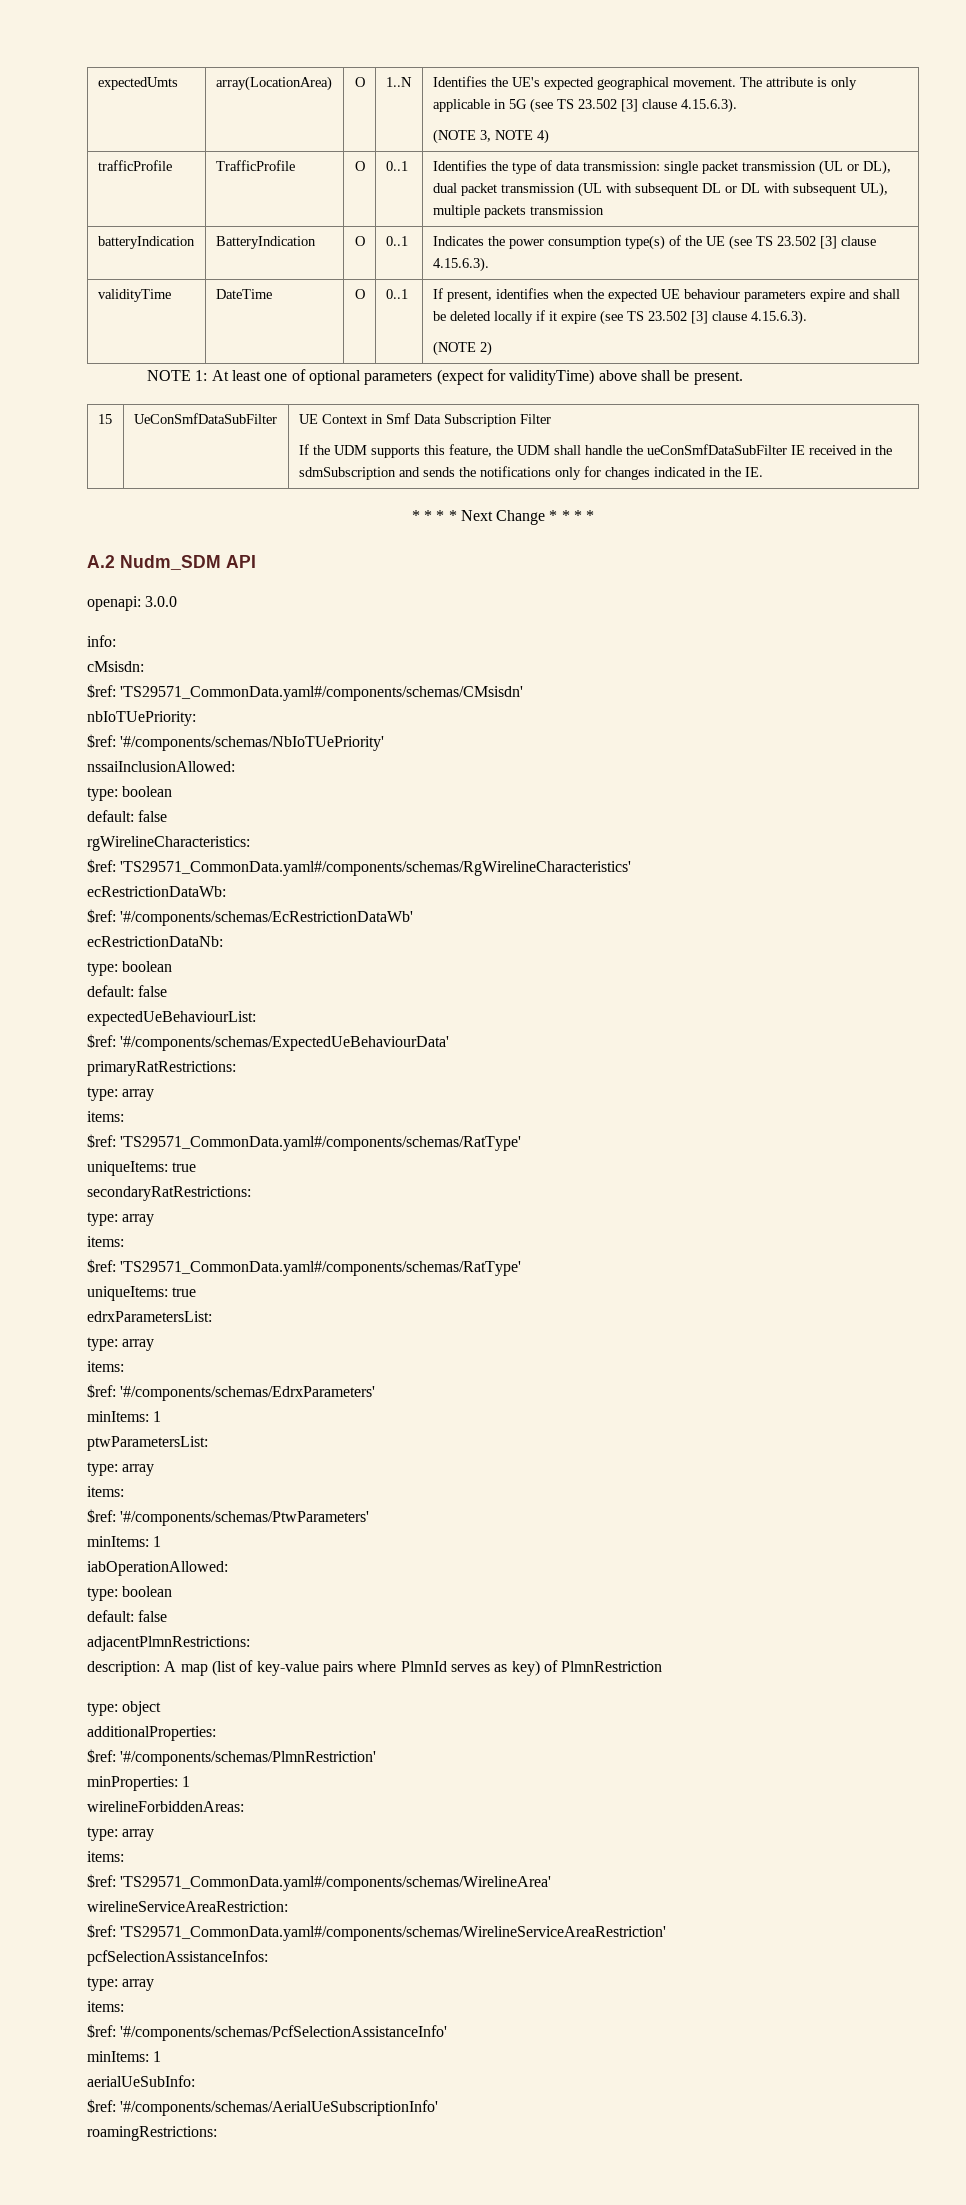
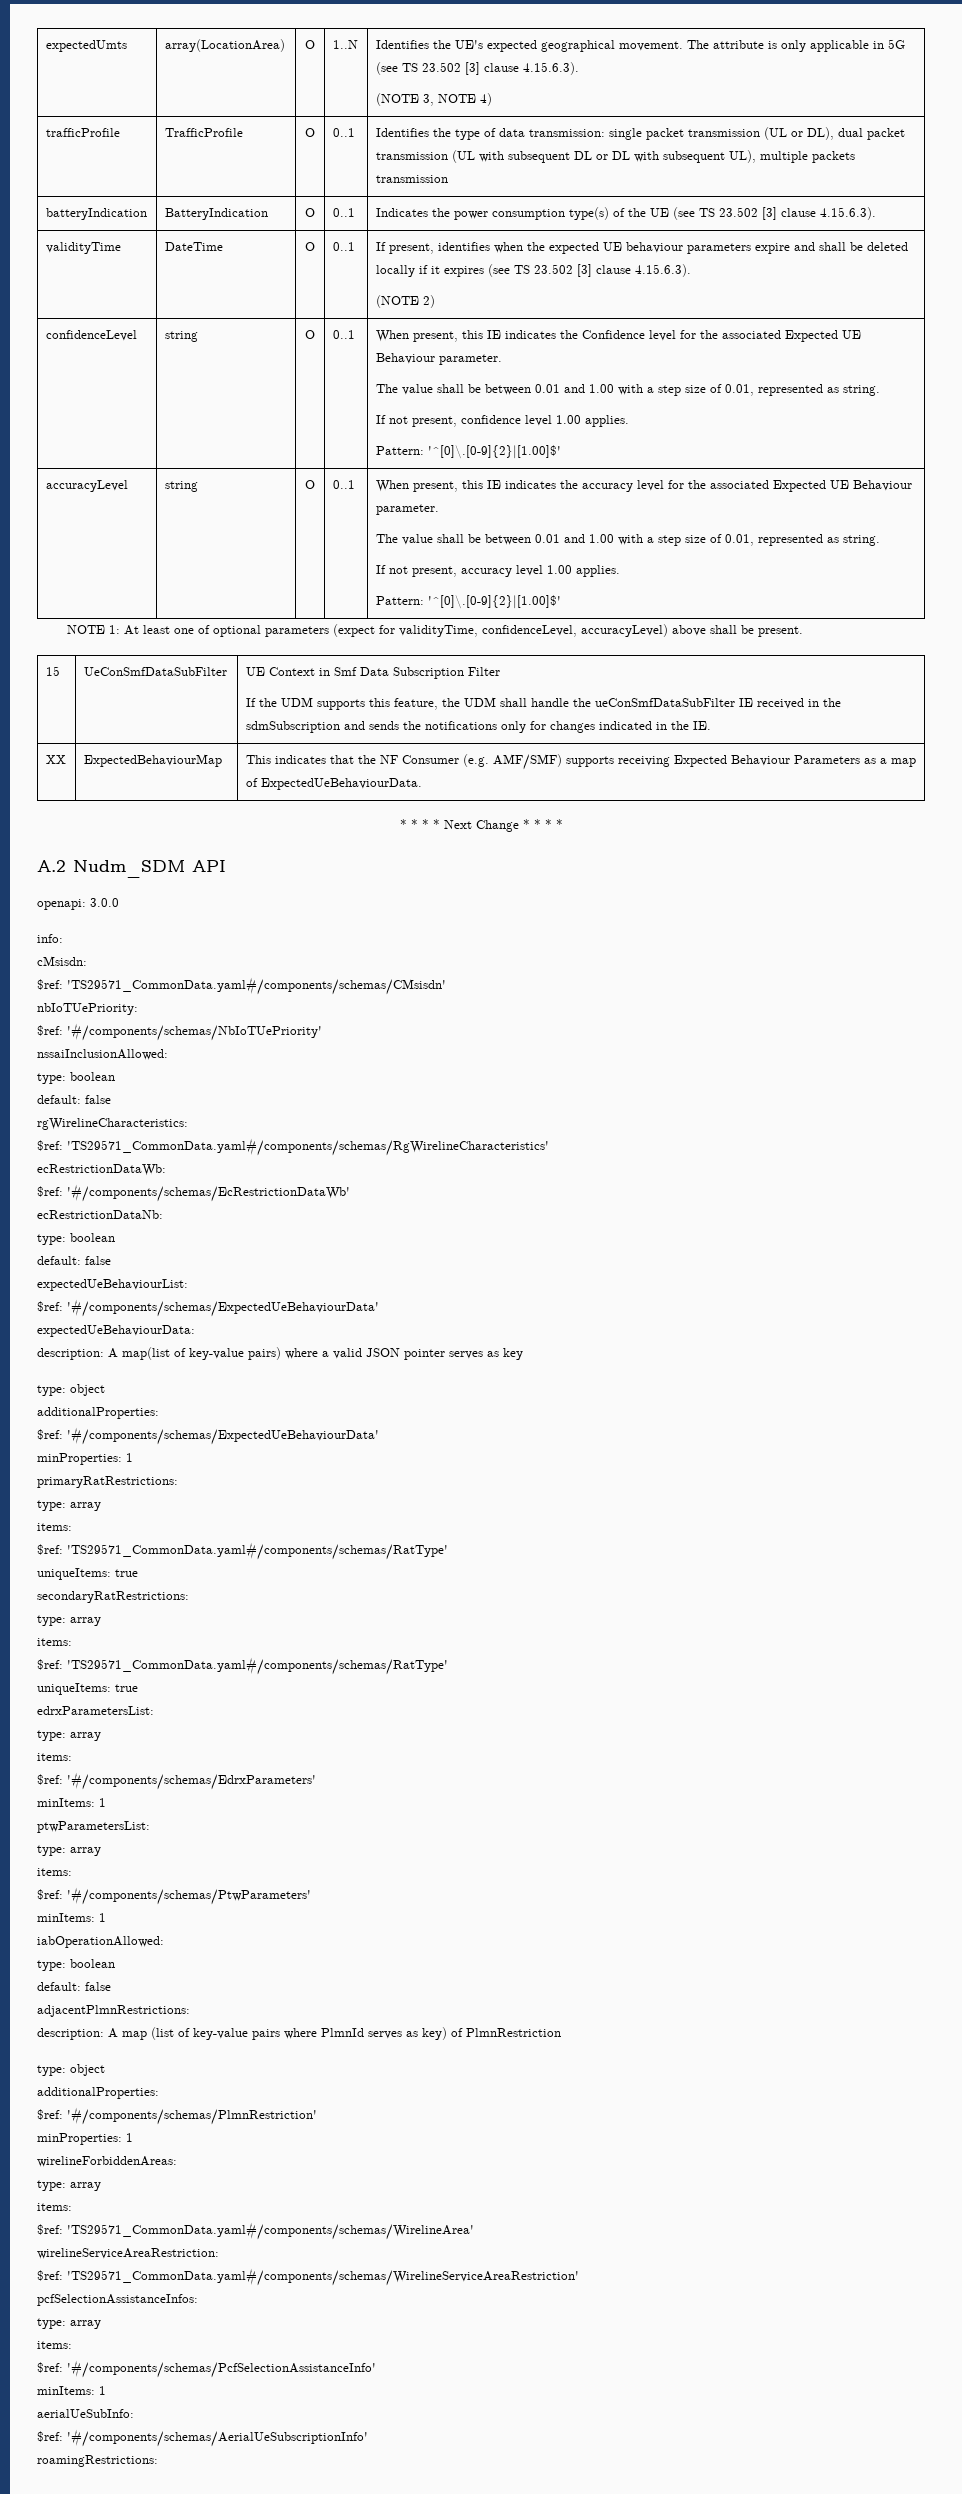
- validityTime | DateTime | O | 0..1 | If present, identifies when the expected UE behaviour parameters expire and shall be deleted locally if it expire (see TS 23.502 [3] clause 4.15.6.3).
+ validityTime | DateTime | O | 0..1 | If present, identifies when the expected UE behaviour parameters expire and shall be deleted locally if it expires (see TS 23.502 [3] clause 4.15.6.3).
+ confidenceLevel | string | O | 0..1 | When present, this IE indicates the Confidence level for the associated Expected UE Behaviour parameter.
+ The value shall be between 0.01 and 1.00 with a step size of 0.01, represented as string.
+ If not present, confidence level 1.00 applies.
+ Pattern: '^[0]\.[0-9]{2}|[1.00]$'
+ accuracyLevel | string | O | 0..1 | When present, this IE indicates the accuracy level for the associated Expected UE Behaviour parameter.
+ The value shall be between 0.01 and 1.00 with a step size of 0.01, represented as string.
+ If not present, accuracy level 1.00 applies.
+ Pattern: '^[0]\.[0-9]{2}|[1.00]$'
- NOTE 1: At least one of optional parameters (expect for validityTime) above shall be present.
+ NOTE 1: At least one of optional parameters (expect for validityTime, confidenceLevel, accuracyLevel) above shall be present.
+ XX | ExpectedBehaviourMap | This indicates that the NF Consumer (e.g. AMF/SMF) supports receiving Expected Behaviour Parameters as a map of ExpectedUeBehaviourData.
+ expectedUeBehaviourData:
+ description: A map(list of key-value pairs) where a valid JSON pointer serves as key
+ type: object
+ additionalProperties:
+ $ref: '#/components/schemas/ExpectedUeBehaviourData'
+ minProperties: 1

